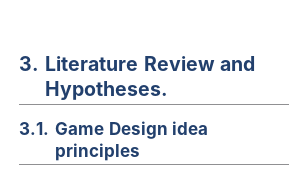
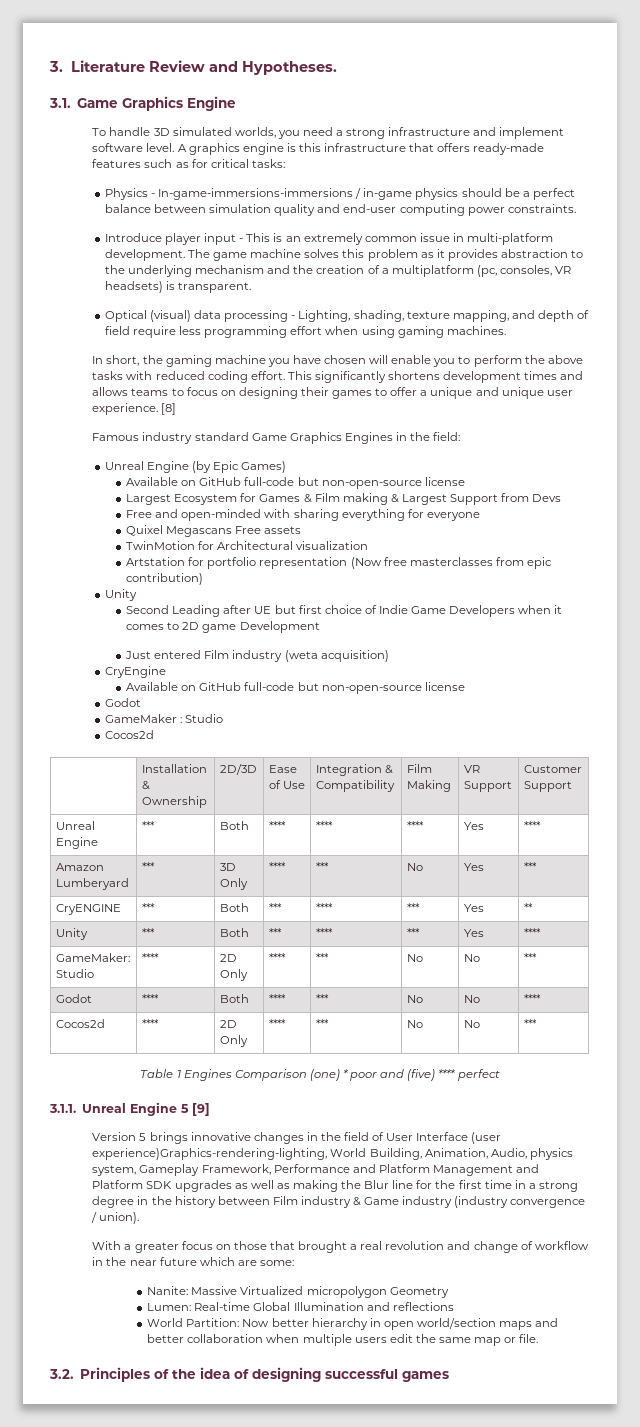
- 3.1. Game Design idea principles
+ 3.1. Game Graphics Engine
+ To handle 3D simulated worlds, you need a strong infrastructure and implement software level. A graphics engine is this infrastructure that offers ready-made features such as for critical tasks:
+ Physics - In-game-immersions-immersions / in-game physics should be a perfect balance between simulation quality and end-user computing power constraints.
+ Introduce player input - This is an extremely common issue in multi-platform development. The game machine solves this problem as it provides abstraction to the underlying mechanism and the creation of a multiplatform (pc, consoles, VR headsets) is transparent.
+ Optical (visual) data processing - Lighting, shading, texture mapping, and depth of field require less programming effort when using gaming machines.
+ In short, the gaming machine you have chosen will enable you to perform the above tasks with reduced coding effort. This significantly shortens development times and allows teams to focus on designing their games to offer a unique and unique user experience. [8]
+ Famous industry standard Game Graphics Engines in the field:
+ Unreal Engine (by Epic Games)
+ Available on GitHub full-code but non-open-source license
+ Largest Ecosystem for Games & Film making & Largest Support from Devs
+ Free and open-minded with sharing everything for everyone
+ Quixel Megascans Free assets
+ TwinMotion for Architectural visualization
+ Artstation for portfolio representation (Now free masterclasses from epic contribution)
+ Unity
+ Second Leading after UE but first choice of Indie Game Developers when it comes to 2D game Development
+ Just entered Film industry (weta acquisition)
+ CryEngine
+ Available on GitHub full-code but non-open-source license
+ Godot
+ GameMaker : Studio
+ Cocos2d
+ | Installation & Ownership | 2D/3D | Ease of Use | Integration & Compatibility | Film Making | VR Support | Customer Support
+ Unreal Engine | *** | Both | **** | **** | **** | Yes | ****
+ Amazon Lumberyard | *** | 3D Only | **** | *** | No | Yes | ***
+ CryENGINE | *** | Both | *** | **** | *** | Yes | **
+ Unity | *** | Both | *** | **** | *** | Yes | ****
+ GameMaker: Studio | **** | 2D Only | **** | *** | No | No | ***
+ Godot | **** | Both | **** | *** | No | No | ****
+ Cocos2d | **** | 2D Only | **** | *** | No | No | ***
+ Table 1 Engines Comparison (one) * poor and (five) **** perfect
+ 3.1.1. Unreal Engine 5 [9]
+ Version 5 brings innovative changes in the field of User Interface (user experience)Graphics-rendering-lighting, World Building, Animation, Audio, physics system, Gameplay Framework, Performance and Platform Management and Platform SDK upgrades as well as making the Blur line for the first time in a strong degree in the history between Film industry & Game industry (industry convergence / union).
+ With a greater focus on those that brought a real revolution and change of workflow in the near future which are some:
+ Nanite: Massive Virtualized micropolygon Geometry
+ Lumen: Real-time Global Illumination and reflections
+ World Partition: Now better hierarchy in open world/section maps and better collaboration when multiple users edit the same map or file.
+ 3.2. Principles of the idea of designing successful games

